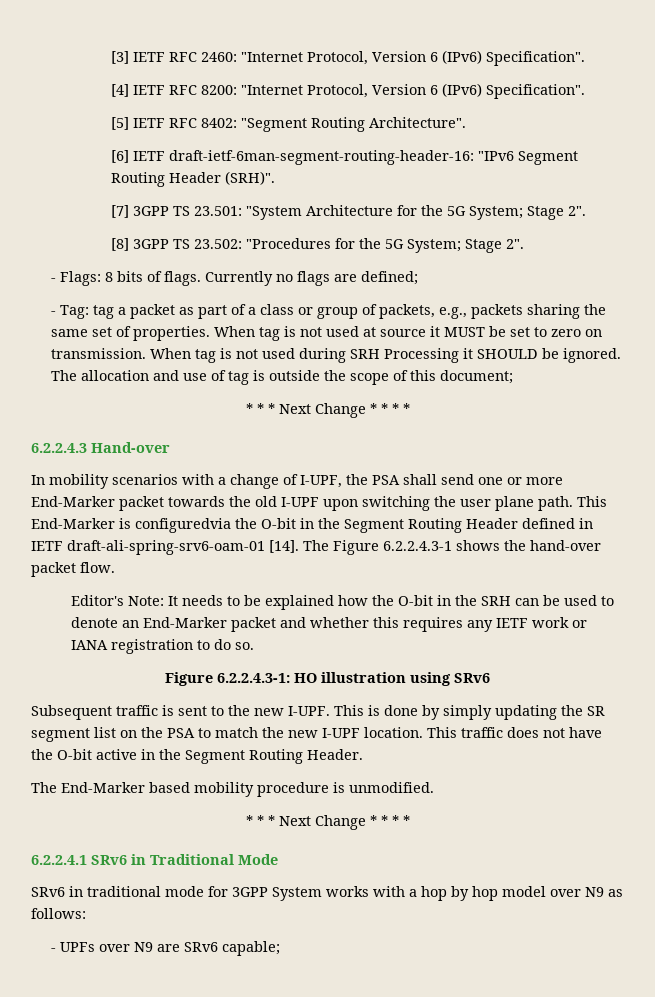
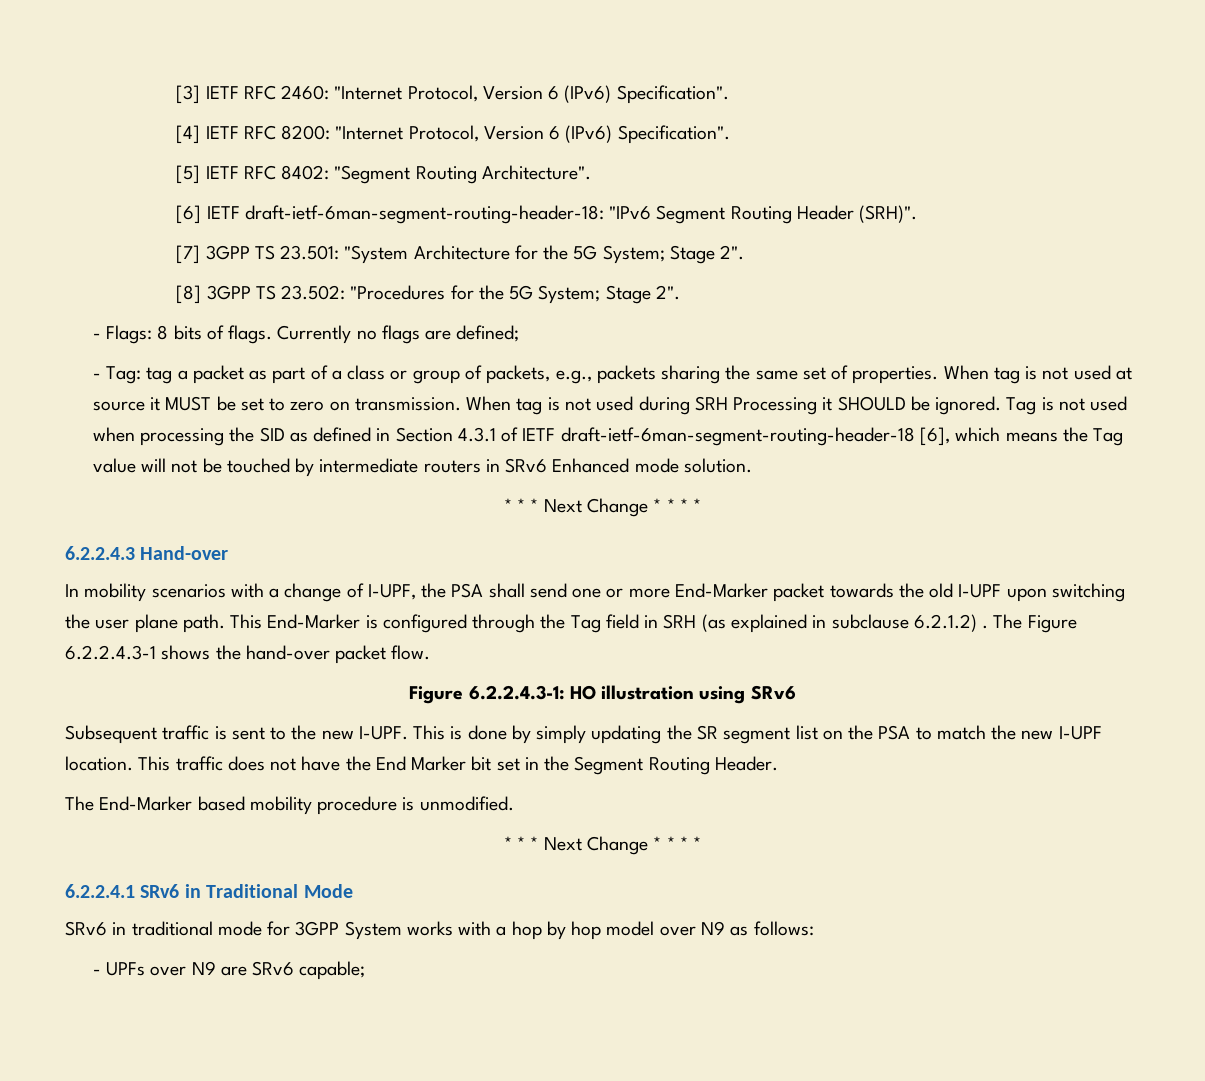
- [6] IETF draft-ietf-6man-segment-routing-header-16: "IPv6 Segment Routing Header (SRH)".
+ [6] IETF draft-ietf-6man-segment-routing-header-18: "IPv6 Segment Routing Header (SRH)".
- The allocation and use of tag is outside the scope of this document;
+ Tag is not used when processing the SID as defined in Section 4.3.1 of IETF draft-ietf-6man-segment-routing-header-18 [6], which means the Tag value will not be touched by intermediate routers in SRv6 Enhanced mode solution.
- This End-Marker is configuredvia the O-bit in the Segment Routing Header defined in IETF draft-ali-spring-srv6-oam-01 [14].
+ This End-Marker is configured through the Tag field in SRH (as explained in subclause 6.2.1.2) .
- Editor's Note: It needs to be explained how the O-bit in the SRH can be used to denote an End-Marker packet and whether this requires any IETF work or IANA registration to do so.
- This traffic does not have the O-bit active in the Segment Routing Header.
+ This traffic does not have the End Marker bit set in the Segment Routing Header.

